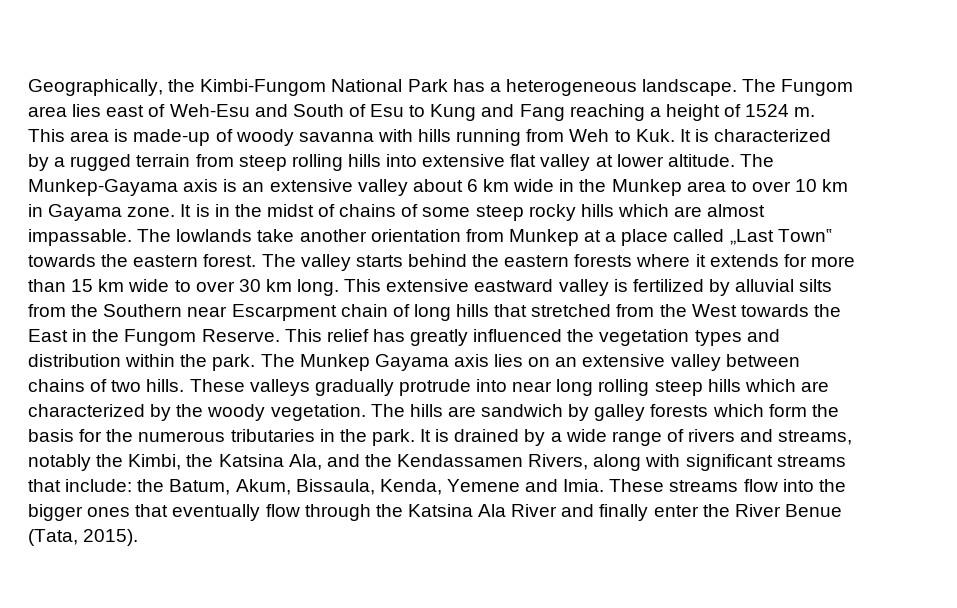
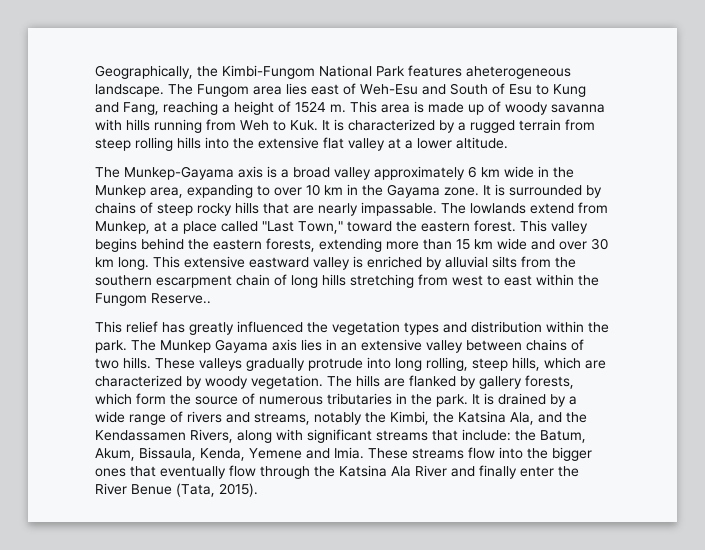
- Geographically, the Kimbi-Fungom National Park has a heterogeneous landscape.
+ Geographically, the Kimbi-Fungom National Park features aheterogeneous landscape.
- The Fungom area lies east of Weh-Esu and South of Esu to Kung and Fang reaching a height of 1524 m.
+ The Fungom area lies east of Weh-Esu and South of Esu to Kung and Fang, reaching a height of 1524 m.
- This area is made-up of woody savanna with hills running from Weh to Kuk. It is characterized by a rugged terrain from steep rolling hills into extensive flat valley at lower altitude. The Munkep-Gayama axis is an extensive valley about 6 km wide in the Munkep area to over 10 km in Gayama zone.
+ This area is made up of woody savanna with hills running from Weh to Kuk. It is characterized by a rugged terrain from steep rolling hills into the extensive flat valley at a lower altitude.
+ The Munkep-Gayama axis is a broad valley approximately 6 km wide in the Munkep area, expanding to over 10 km in the Gayama zone.
- It is in the midst of chains of some steep rocky hills which are almost impassable. The lowlands take another orientation from Munkep at a place called „Last Town‟ towards the eastern forest. The valley starts behind the eastern forests where it extends for more than 15 km wide to over 30 km long.
+ It is surrounded by chains of steep rocky hills that are nearly impassable. The lowlands extend from Munkep, at a place called "Last Town," toward the eastern forest. This valley begins behind the eastern forests, extending more than 15 km wide and over 30 km long.
- This extensive eastward valley is fertilized by alluvial silts from the Southern near Escarpment chain of long hills that stretched from the West towards the East in the Fungom Reserve. This relief has greatly influenced the vegetation types and distribution within the park.
+ This extensive eastward valley is enriched by alluvial silts from the southern escarpment chain of long hills stretching from west to east within the Fungom Reserve..
+ This relief has greatly influenced the vegetation types and distribution within the park.
- The Munkep Gayama axis lies on an extensive valley between chains of two hills.
+ The Munkep Gayama axis lies in an extensive valley between chains of two hills.
- These valleys gradually protrude into near long rolling steep hills which are characterized by the woody vegetation.
+ These valleys gradually protrude into long rolling, steep hills, which are characterized by woody vegetation.
- The hills are sandwich by galley forests which form the basis for the numerous tributaries in the park.
+ The hills are flanked by gallery forests, which form the source of numerous tributaries in the park.

